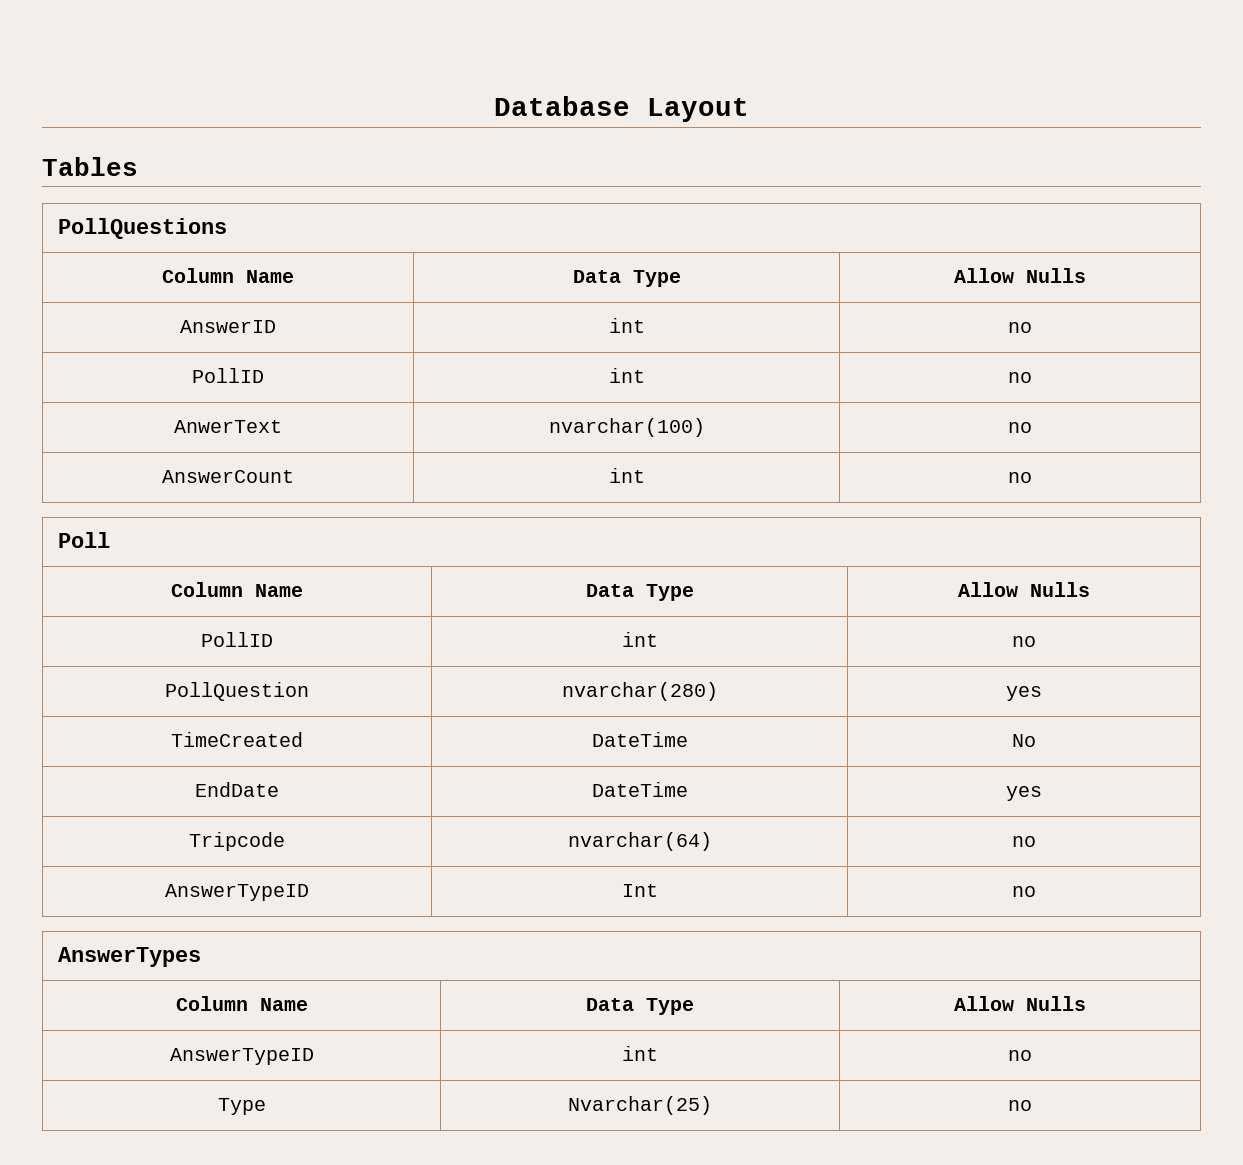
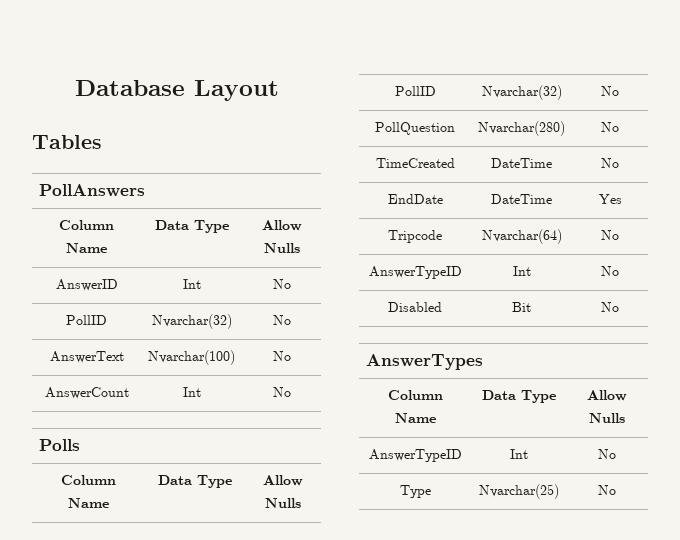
- PollQuestions
+ PollAnswers
- AnswerID | int | no
- PollID | int | no
- AnwerText | nvarchar(100) | no
- AnswerCount | int | no
- Poll
+ AnswerID | Int | No
+ PollID | Nvarchar(32) | No
+ AnswerText | Nvarchar(100) | No
+ AnswerCount | Int | No
+ Polls
  Column Name | Data Type | Allow Nulls
- PollID | int | no
+ PollID | Nvarchar(32) | No
- PollQuestion | nvarchar(280) | yes
+ PollQuestion | Nvarchar(280) | No
- EndDate | DateTime | yes
+ EndDate | DateTime | Yes
- Tripcode | nvarchar(64) | no
- AnswerTypeID | Int | no
+ Tripcode | Nvarchar(64) | No
+ AnswerTypeID | Int | No
+ Disabled | Bit | No
  AnswerTypes
  Column Name | Data Type | Allow Nulls
- AnswerTypeID | int | no
+ AnswerTypeID | Int | No
- Type | Nvarchar(25) | no
+ Type | Nvarchar(25) | No

